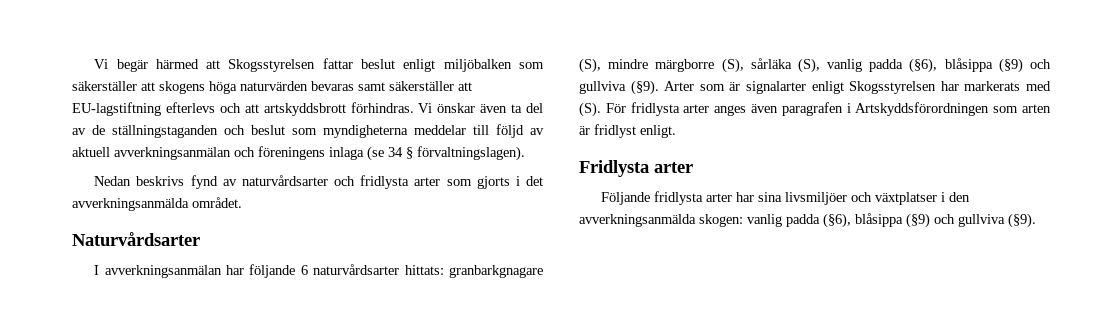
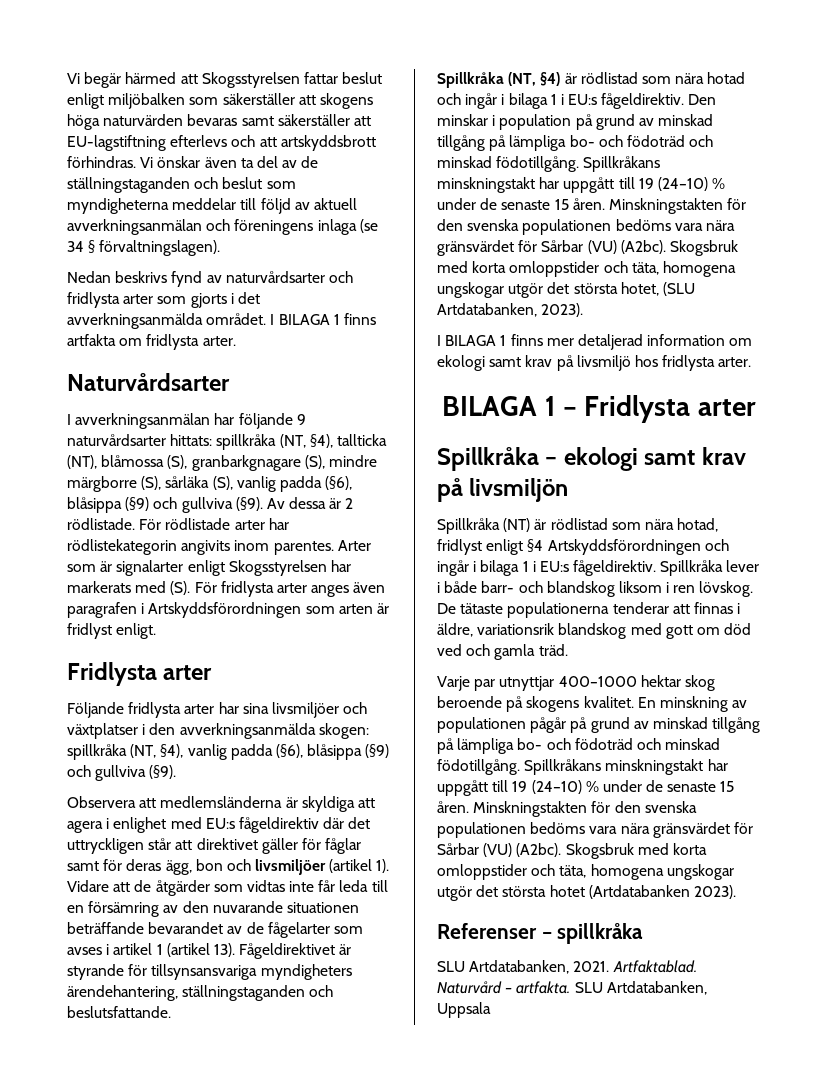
+ I BILAGA 1 finns artfakta om fridlysta arter.
- I avverkningsanmälan har följande 6 naturvårdsarter hittats: granbarkgnagare (S), mindre märgborre (S), sårläka (S), vanlig padda (§6), blåsippa (§9) och gullviva (§9).
+ I avverkningsanmälan har följande 9 naturvårdsarter hittats: spillkråka (NT, §4), tallticka (NT), blåmossa (S), granbarkgnagare (S), mindre märgborre (S), sårläka (S), vanlig padda (§6), blåsippa (§9) och gullviva (§9).
+ Av dessa är 2 rödlistade. För rödlistade arter har rödlistekategorin angivits inom parentes.
- Följande fridlysta arter har sina livsmiljöer och växtplatser i den avverkningsanmälda skogen: vanlig padda (§6), blåsippa (§9) och gullviva (§9).
+ Följande fridlysta arter har sina livsmiljöer och växtplatser i den avverkningsanmälda skogen: spillkråka (NT, §4), vanlig padda (§6), blåsippa (§9) och gullviva (§9).
+ Observera att medlemsländerna är skyldiga att agera i enlighet med EU:s fågeldirektiv där det uttryckligen står att direktivet gäller för fåglar samt för deras ägg, bon och livsmiljöer (artikel 1). Vidare att de åtgärder som vidtas inte får leda till en försämring av den nuvarande situationen beträffande bevarandet av de fågelarter som avses i artikel 1 (artikel 13). Fågeldirektivet är styrande för tillsynsansvariga myndigheters ärendehantering, ställningstaganden och beslutsfattande.
+ Spillkråka (NT, §4) är rödlistad som nära hotad och ingår i bilaga 1 i EU:s fågeldirektiv. Den minskar i population på grund av minskad tillgång på lämpliga bo- och födoträd och minskad födotillgång. Spillkråkans minskningstakt har uppgått till 19 (24–10) % under de senaste 15 åren. Minskningstakten för den svenska populationen bedöms vara nära gränsvärdet för Sårbar (VU) (A2bc). Skogsbruk med korta omloppstider och täta, homogena ungskogar utgör det största hotet, (SLU Artdatabanken, 2023).
+ I BILAGA 1 finns mer detaljerad information om ekologi samt krav på livsmiljö hos fridlysta arter.
+ BILAGA 1 – Fridlysta arter
+ Spillkråka – ekologi samt krav på livsmiljön
+ Spillkråka (NT) är rödlistad som nära hotad, fridlyst enligt §4 Artskyddsförordningen och ingår i bilaga 1 i EU:s fågeldirektiv. Spillkråka lever i både barr- och blandskog liksom i ren lövskog. De tätaste populationerna tenderar att finnas i äldre, variationsrik blandskog med gott om död ved och gamla träd.
+ Varje par utnyttjar 400–1000 hektar skog beroende på skogens kvalitet. En minskning av populationen pågår på grund av minskad tillgång på lämpliga bo- och födoträd och minskad födotillgång. Spillkråkans minskningstakt har uppgått till 19 (24–10) % under de senaste 15 åren. Minskningstakten för den svenska populationen bedöms vara nära gränsvärdet för Sårbar (VU) (A2bc). Skogsbruk med korta omloppstider och täta, homogena ungskogar utgör det största hotet (Artdatabanken 2023).
+ Referenser – spillkråka
+ SLU Artdatabanken, 2021. Artfaktablad. Naturvård – artfakta. SLU Artdatabanken, Uppsala

